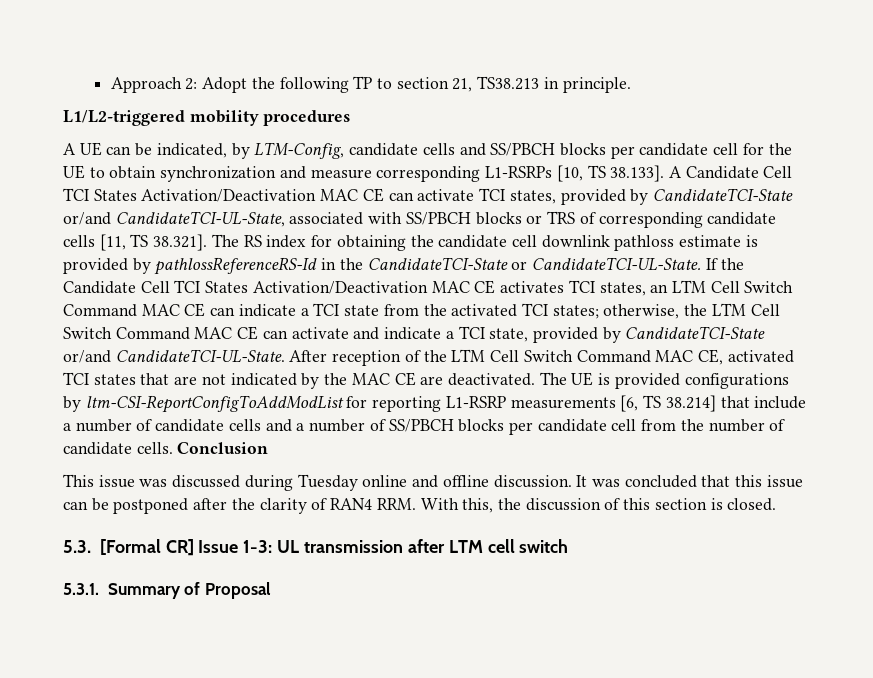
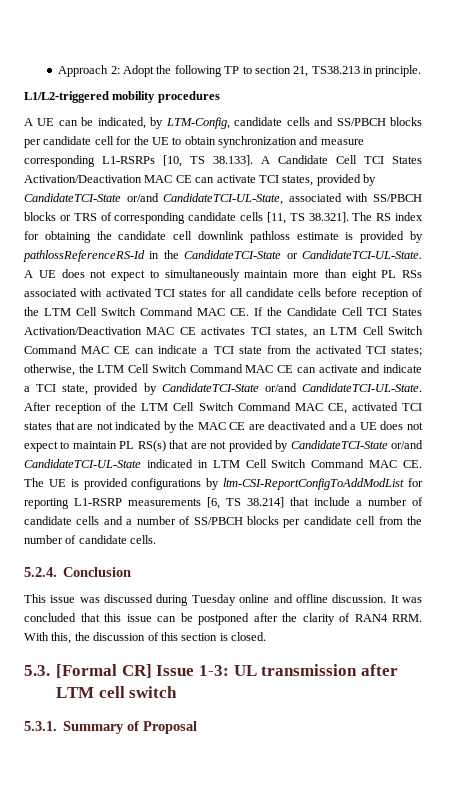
- If the Candidate Cell TCI States Activation/Deactivation MAC CE activates TCI states, an LTM Cell Switch Command MAC CE can indicate a TCI state from the activated TCI states; otherwise, the LTM Cell Switch Command MAC CE can activate and indicate a TCI state, provided by CandidateTCI-State or/and CandidateTCI-UL-State.
+ A UE does not expect to simultaneously maintain more than eight PL RSs associated with activated TCI states for all candidate cells before reception of the LTM Cell Switch Command MAC CE. If the Candidate Cell TCI States Activation/Deactivation MAC CE activates TCI states, an LTM Cell Switch Command MAC CE can indicate a TCI state from the activated TCI states; otherwise, the LTM Cell Switch Command MAC CE can activate and indicate a TCI state, provided by CandidateTCI-State or/and CandidateTCI-UL-State.
- After reception of the LTM Cell Switch Command MAC CE, activated TCI states that are not indicated by the MAC CE are deactivated. The UE is provided configurations by ltm-CSI-ReportConfigToAddModList for reporting L1-RSRP measurements [6, TS 38.214] that include a number of candidate cells and a number of SS/PBCH blocks per candidate cell from the number of candidate cells. Conclusion
+ After reception of the LTM Cell Switch Command MAC CE, activated TCI states that are not indicated by the MAC CE are deactivated and a UE does not expect to maintain PL RS(s) that are not provided by CandidateTCI-State or/and CandidateTCI-UL-State indicated in LTM Cell Switch Command MAC CE. The UE is provided configurations by ltm-CSI-ReportConfigToAddModList for reporting L1-RSRP measurements [6, TS 38.214] that include a number of candidate cells and a number of SS/PBCH blocks per candidate cell from the number of candidate cells.
+ 5.2.4. Conclusion

